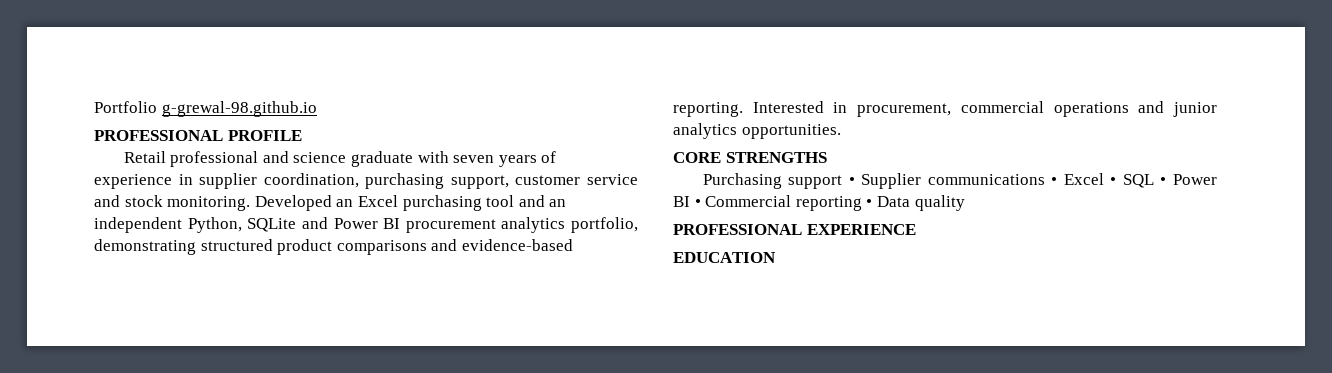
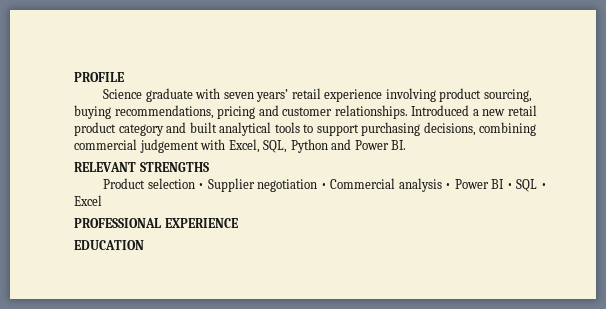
- Portfolio g-grewal-98.github.io
- PROFESSIONAL PROFILE
- Retail professional and science graduate with seven years of experience in supplier coordination, purchasing support, customer service and stock monitoring. Developed an Excel purchasing tool and an independent Python, SQLite and Power BI procurement analytics portfolio, demonstrating structured product comparisons and evidence-based reporting. Interested in procurement, commercial operations and junior analytics opportunities.
- CORE STRENGTHS
- Purchasing support • Supplier communications • Excel • SQL • Power BI • Commercial reporting • Data quality
+ PROFILE
+ Science graduate with seven years’ retail experience involving product sourcing, buying recommendations, pricing and customer relationships. Introduced a new retail product category and built analytical tools to support purchasing decisions, combining commercial judgement with Excel, SQL, Python and Power BI.
+ RELEVANT STRENGTHS
+ Product selection • Supplier negotiation • Commercial analysis • Power BI • SQL • Excel

